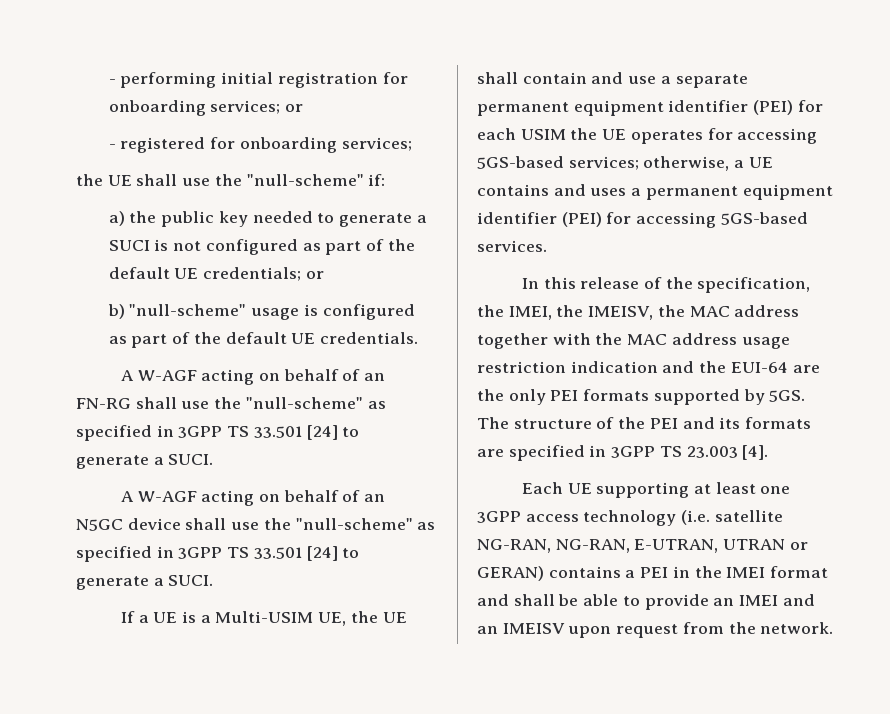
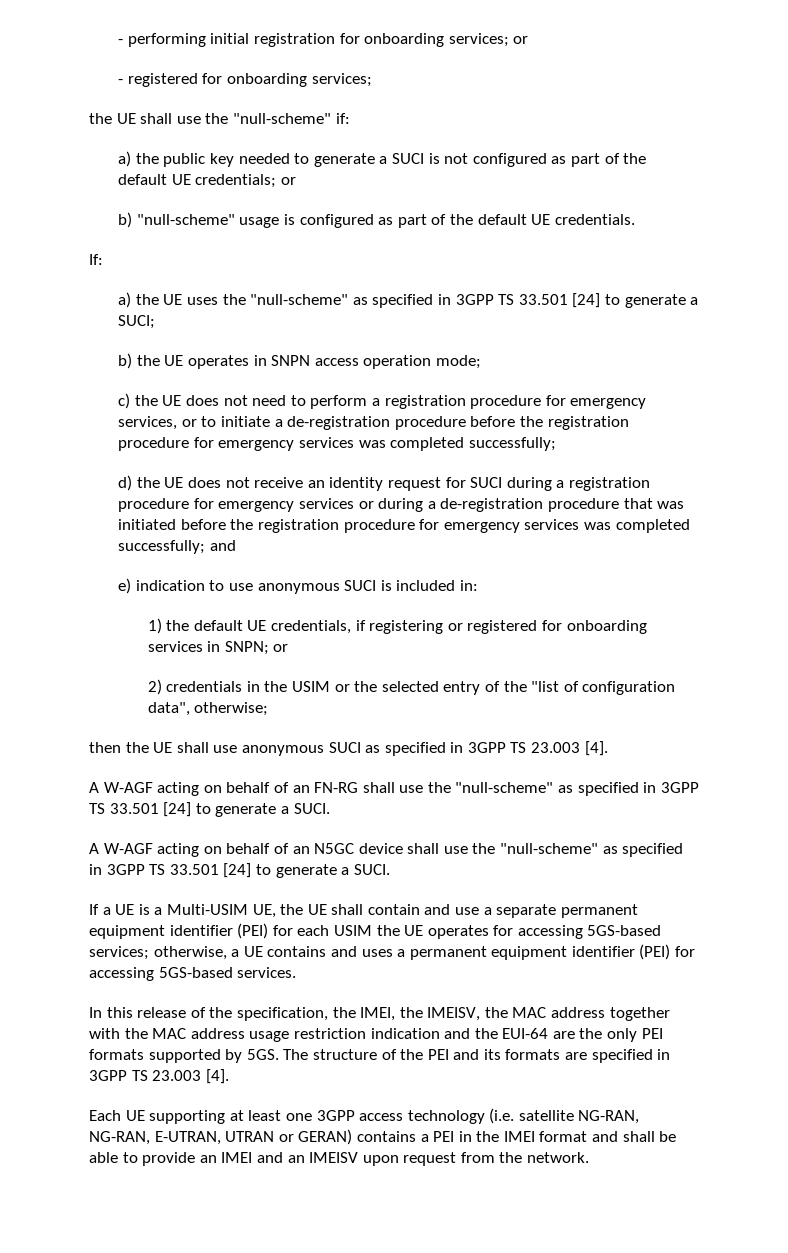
+ If:
+ a) the UE uses the "null-scheme" as specified in 3GPP TS 33.501 [24] to generate a SUCI;
+ b) the UE operates in SNPN access operation mode;
+ c) the UE does not need to perform a registration procedure for emergency services, or to initiate a de-registration procedure before the registration procedure for emergency services was completed successfully;
+ d) the UE does not receive an identity request for SUCI during a registration procedure for emergency services or during a de-registration procedure that was initiated before the registration procedure for emergency services was completed successfully; and
+ e) indication to use anonymous SUCI is included in:
+ 1) the default UE credentials, if registering or registered for onboarding services in SNPN; or
+ 2) credentials in the USIM or the selected entry of the "list of configuration data", otherwise;
+ then the UE shall use anonymous SUCI as specified in 3GPP TS 23.003 [4].

